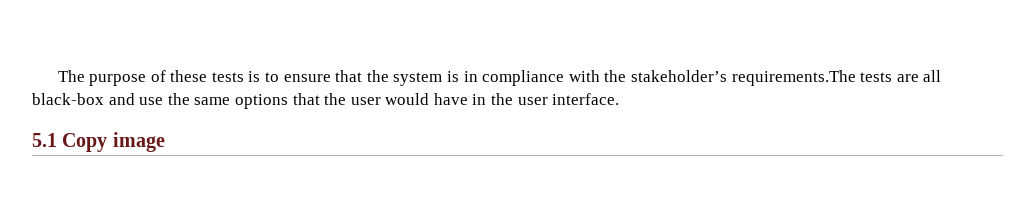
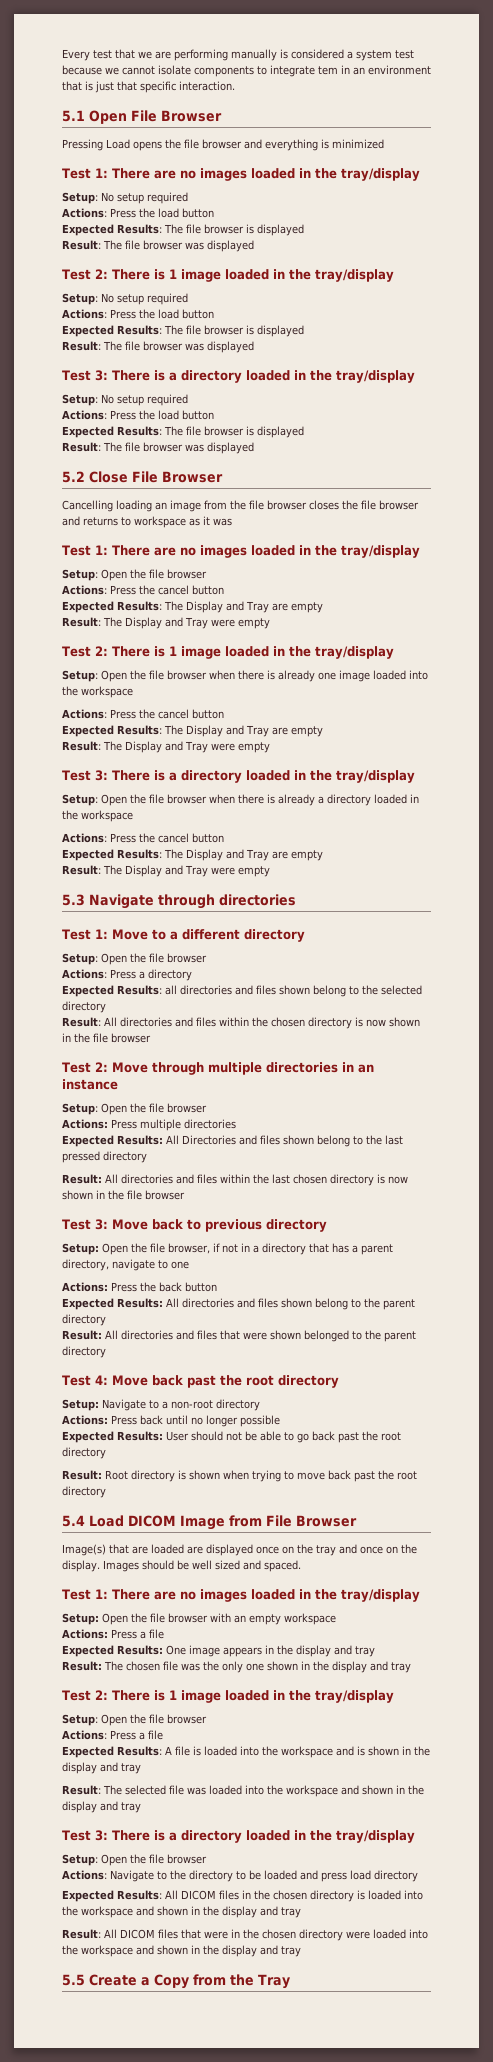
- The purpose of these tests is to ensure that the system is in compliance with the stakeholder’s requirements.The tests are all black-box and use the same options that the user would have in the user interface.
- 5.1 Copy image
+ Every test that we are performing manually is considered a system test because we cannot isolate components to integrate tem in an environment that is just that specific interaction.
+ 5.1 Open File Browser
+ Pressing Load opens the file browser and everything is minimized
+ Test 1: There are no images loaded in the tray/display
+ Setup: No setup required
+ Actions: Press the load button
+ Expected Results: The file browser is displayed
+ Result: The file browser was displayed
+ Test 2: There is 1 image loaded in the tray/display
+ Setup: No setup required
+ Actions: Press the load button
+ Expected Results: The file browser is displayed
+ Result: The file browser was displayed
+ Test 3: There is a directory loaded in the tray/display
+ Setup: No setup required
+ Actions: Press the load button
+ Expected Results: The file browser is displayed
+ Result: The file browser was displayed
+ 5.2 Close File Browser
+ Cancelling loading an image from the file browser closes the file browser and returns to workspace as it was
+ Test 1: There are no images loaded in the tray/display
+ Setup: Open the file browser
+ Actions: Press the cancel button
+ Expected Results: The Display and Tray are empty
+ Result: The Display and Tray were empty
+ Test 2: There is 1 image loaded in the tray/display
+ Setup: Open the file browser when there is already one image loaded into the workspace
+ Actions: Press the cancel button
+ Expected Results: The Display and Tray are empty
+ Result: The Display and Tray were empty
+ Test 3: There is a directory loaded in the tray/display
+ Setup: Open the file browser when there is already a directory loaded in the workspace
+ Actions: Press the cancel button
+ Expected Results: The Display and Tray are empty
+ Result: The Display and Tray were empty
+ 5.3 Navigate through directories
+ Test 1: Move to a different directory
+ Setup: Open the file browser
+ Actions: Press a directory
+ Expected Results: all directories and files shown belong to the selected directory
+ Result: All directories and files within the chosen directory is now shown in the file browser
+ Test 2: Move through multiple directories in an instance
+ Setup: Open the file browser
+ Actions: Press multiple directories
+ Expected Results: All Directories and files shown belong to the last pressed directory
+ Result: All directories and files within the last chosen directory is now shown in the file browser
+ Test 3: Move back to previous directory
+ Setup: Open the file browser, if not in a directory that has a parent directory, navigate to one
+ Actions: Press the back button
+ Expected Results: All directories and files shown belong to the parent directory
+ Result: All directories and files that were shown belonged to the parent directory
+ Test 4: Move back past the root directory
+ Setup: Navigate to a non-root directory
+ Actions: Press back until no longer possible
+ Expected Results: User should not be able to go back past the root directory
+ Result: Root directory is shown when trying to move back past the root directory
+ 5.4 Load DICOM Image from File Browser
+ Image(s) that are loaded are displayed once on the tray and once on the display. Images should be well sized and spaced.
+ Test 1: There are no images loaded in the tray/display
+ Setup: Open the file browser with an empty workspace
+ Actions: Press a file
+ Expected Results: One image appears in the display and tray
+ Result: The chosen file was the only one shown in the display and tray
+ Test 2: There is 1 image loaded in the tray/display
+ Setup: Open the file browser
+ Actions: Press a file
+ Expected Results: A file is loaded into the workspace and is shown in the display and tray
+ Result: The selected file was loaded into the workspace and shown in the display and tray
+ Test 3: There is a directory loaded in the tray/display
+ Setup: Open the file browser
+ Actions: Navigate to the directory to be loaded and press load directory
+ Expected Results: All DICOM files in the chosen directory is loaded into the workspace and shown in the display and tray
+ Result: All DICOM files that were in the chosen directory were loaded into the workspace and shown in the display and tray
+ 5.5 Create a Copy from the Tray

